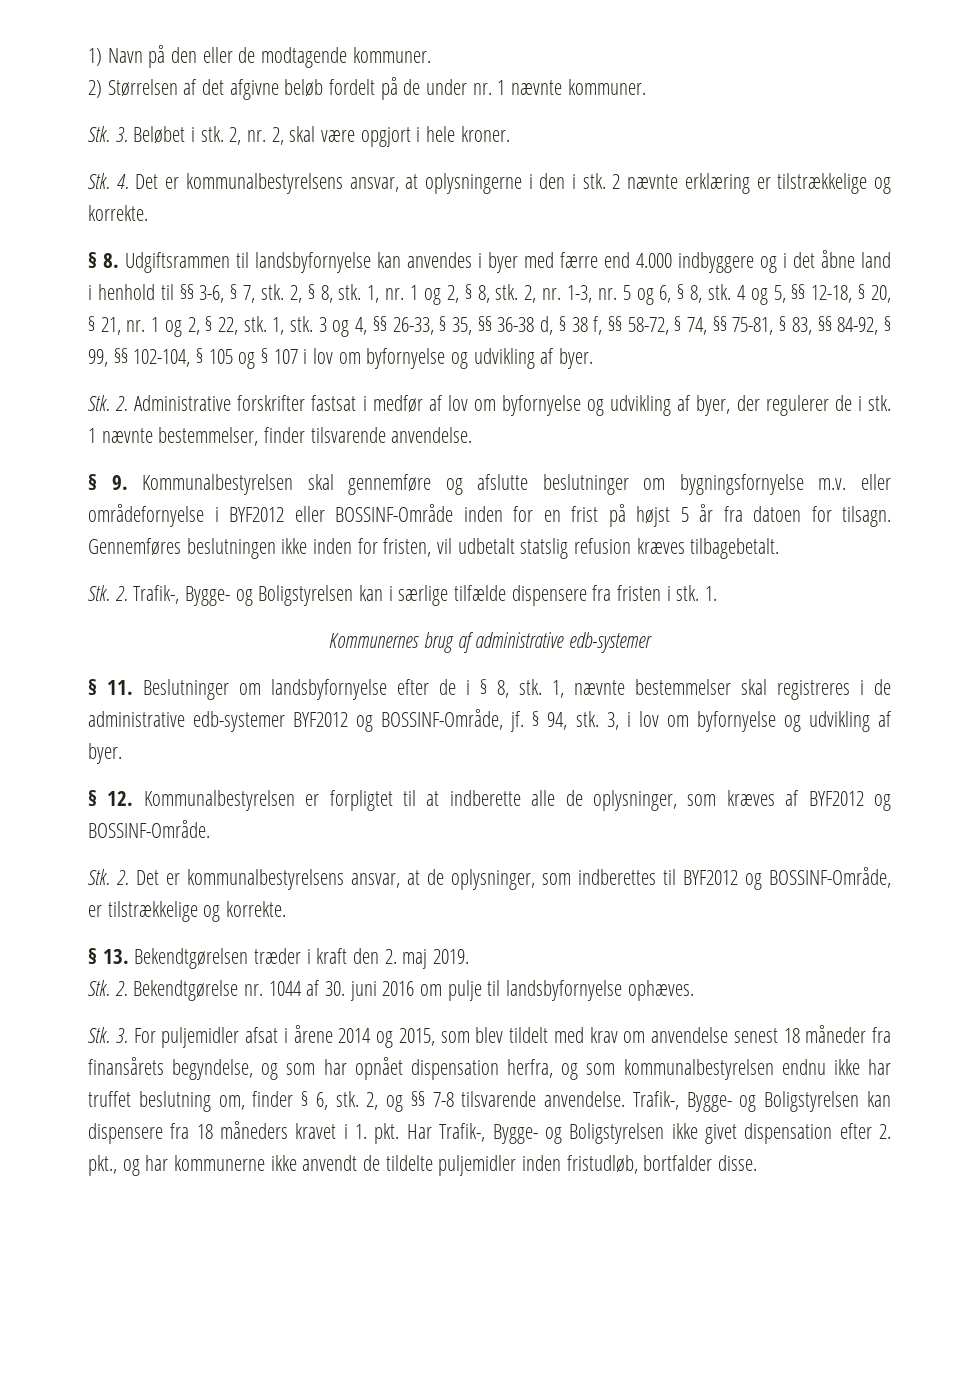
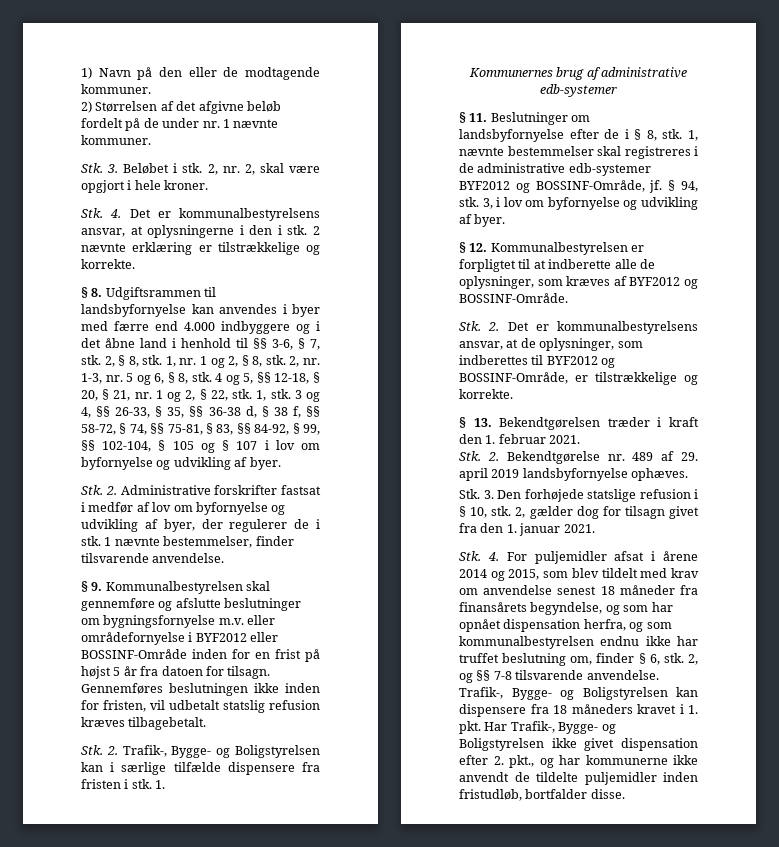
- § 13. Bekendtgørelsen træder i kraft den 2. maj 2019.
+ § 13. Bekendtgørelsen træder i kraft den 1. februar 2021.
- Stk. 2. Bekendtgørelse nr. 1044 af 30. juni 2016 om pulje til landsbyfornyelse ophæves.
- Stk. 3. For puljemidler afsat i årene 2014 og 2015, som blev tildelt med krav om anvendelse senest 18 måneder fra finansårets begyndelse, og som har opnået dispensation herfra, og som kommunalbestyrelsen endnu ikke har truffet beslutning om, finder § 6, stk.
+ Stk. 2. Bekendtgørelse nr. 489 af 29. april 2019 landsbyfornyelse ophæves.
+ Stk. 3. Den forhøjede statslige refusion i § 10, stk. 2, gælder dog for tilsagn givet fra den 1. januar 2021.
+ Stk. 4. For puljemidler afsat i årene 2014 og 2015, som blev tildelt med krav om anvendelse senest 18 måneder fra finansårets begyndelse, og som har opnået dispensation herfra, og som kommunalbestyrelsen endnu ikke har truffet beslutning om, finder § 6, stk.

